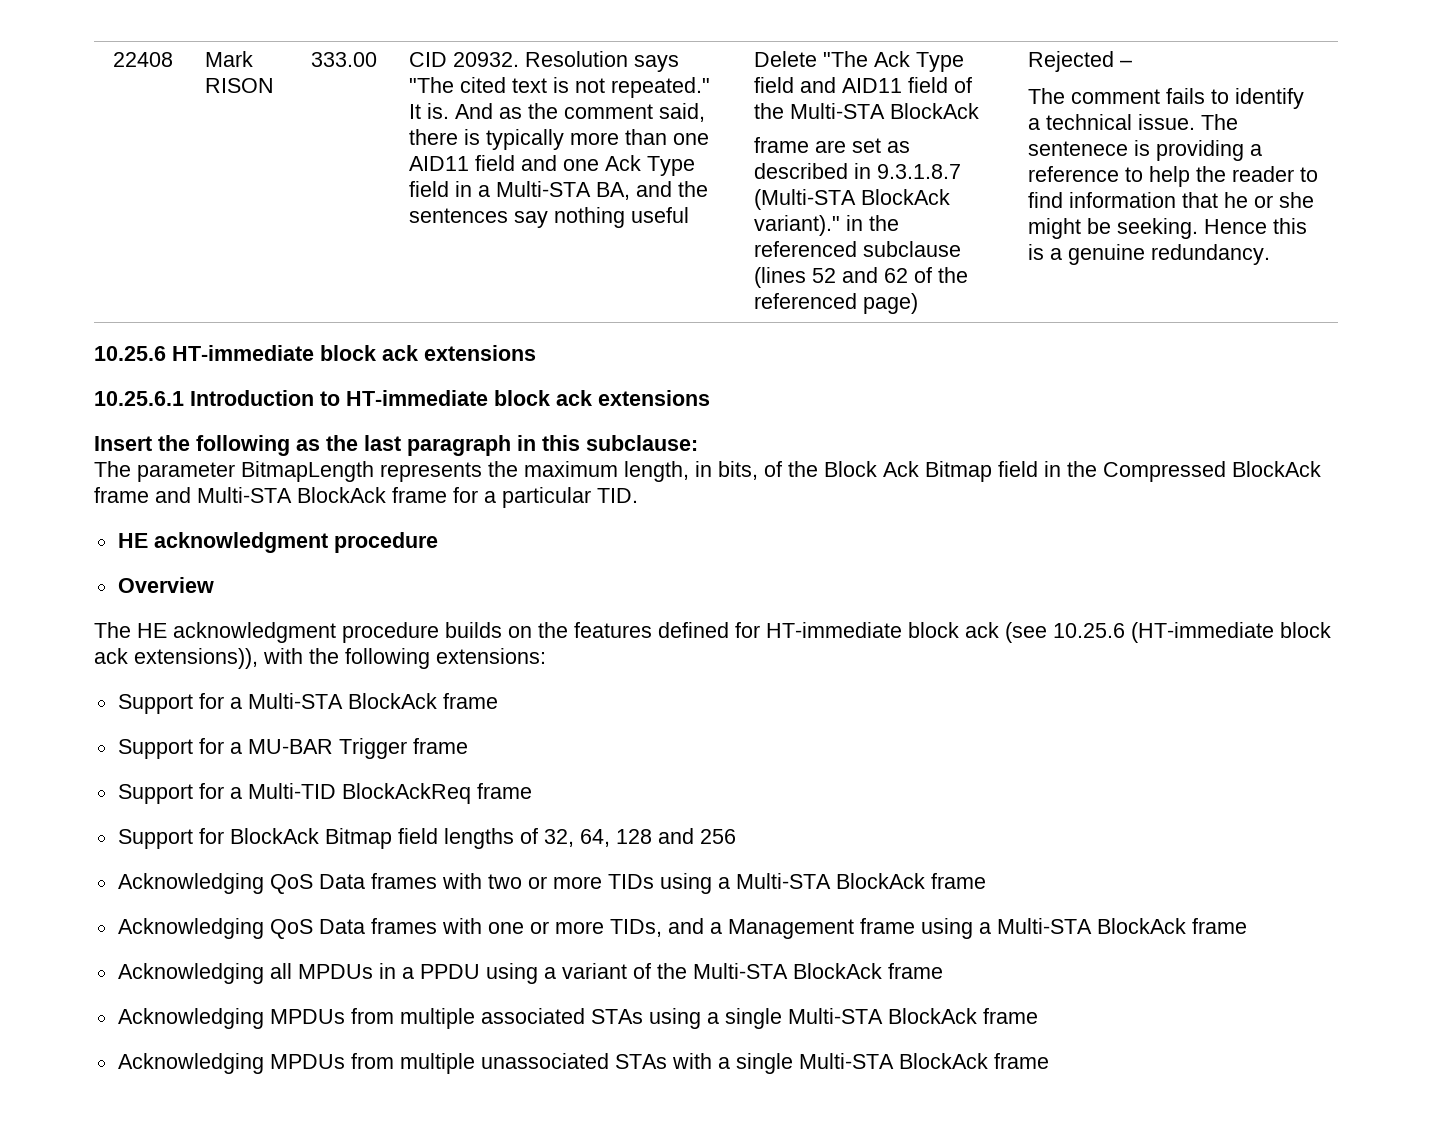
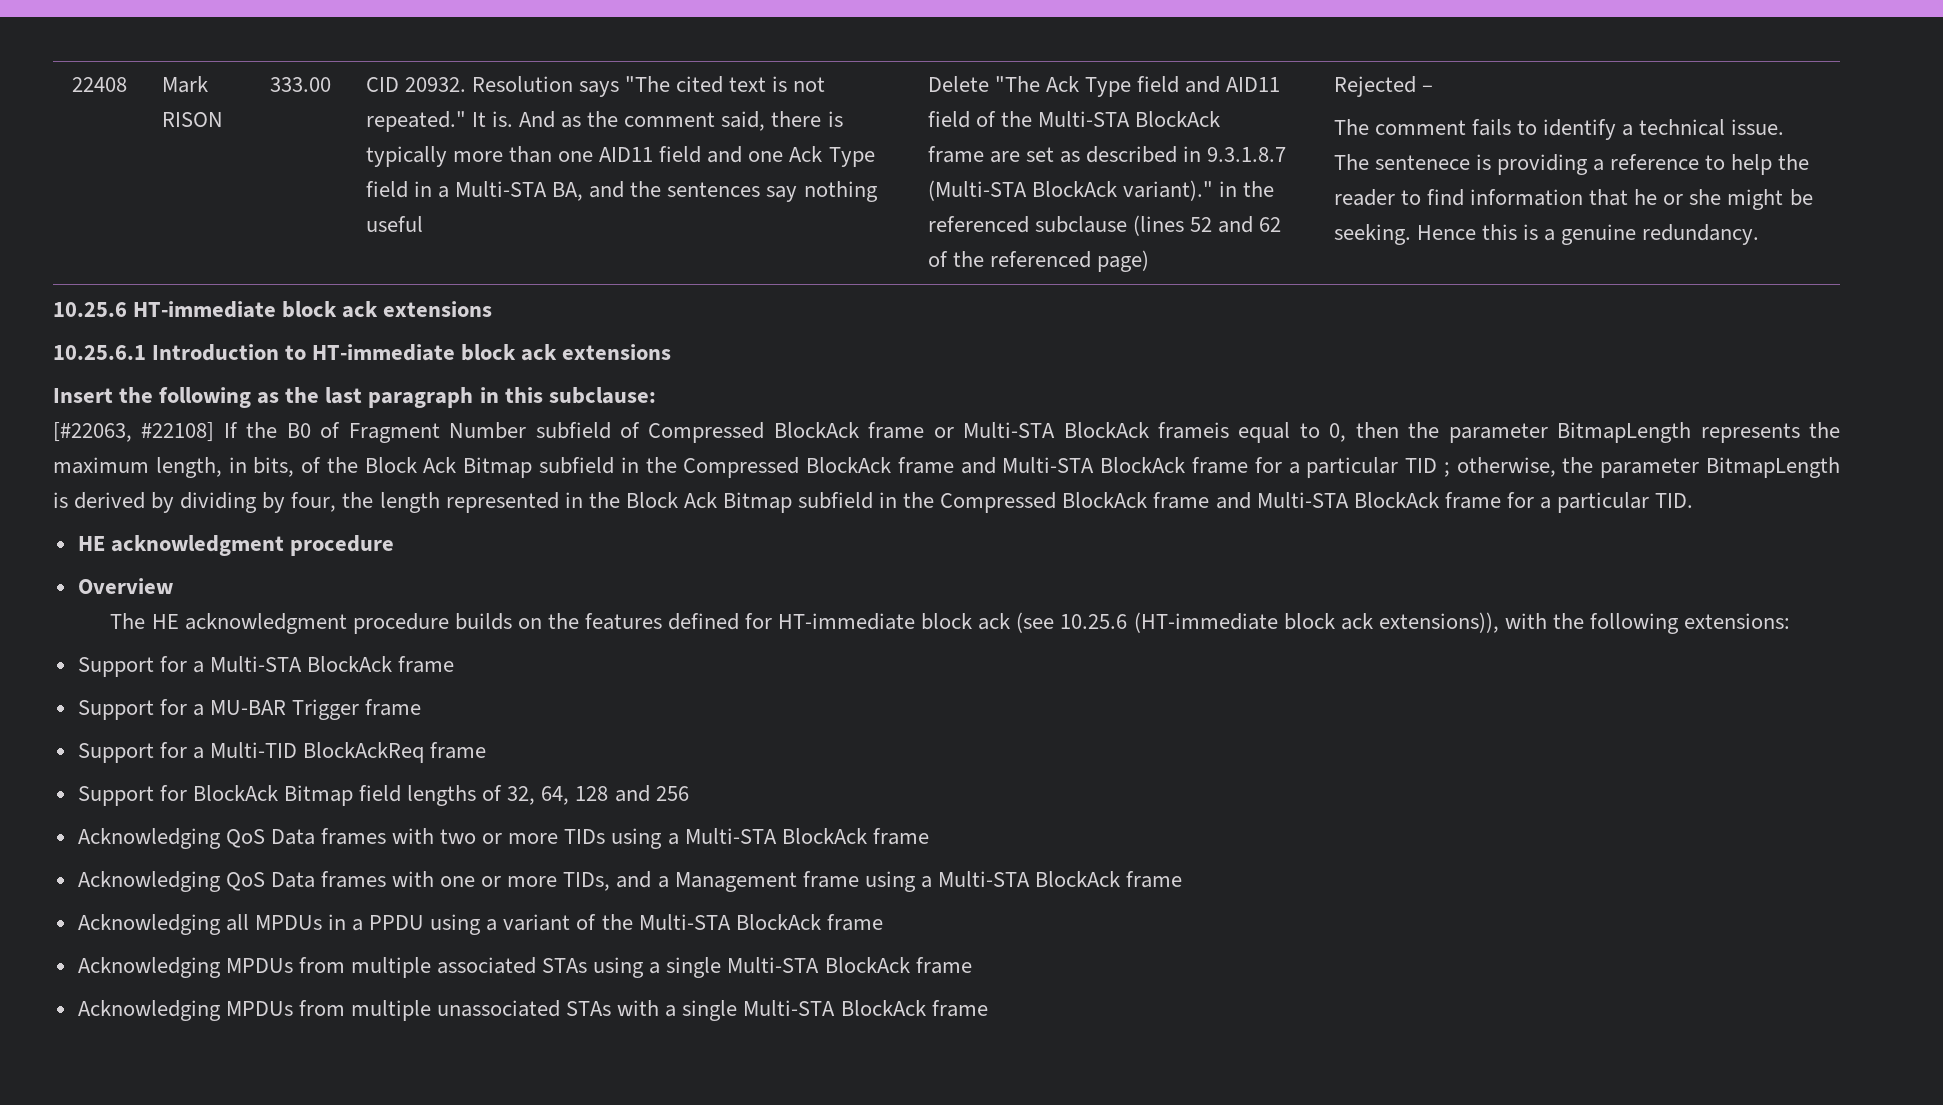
- The parameter BitmapLength represents the maximum length, in bits, of the Block Ack Bitmap field in the Compressed BlockAck frame and Multi-STA BlockAck frame for a particular TID.
+ [#22063, #22108] If the B0 of Fragment Number subfield of Compressed BlockAck frame or Multi-STA BlockAck frameis equal to 0, then the parameter BitmapLength represents the maximum length, in bits, of the Block Ack Bitmap subfield in the Compressed BlockAck frame and Multi-STA BlockAck frame for a particular TID ; otherwise, the parameter BitmapLength is derived by dividing by four, the length represented in the Block Ack Bitmap subfield in the Compressed BlockAck frame and Multi-STA BlockAck frame for a particular TID.

